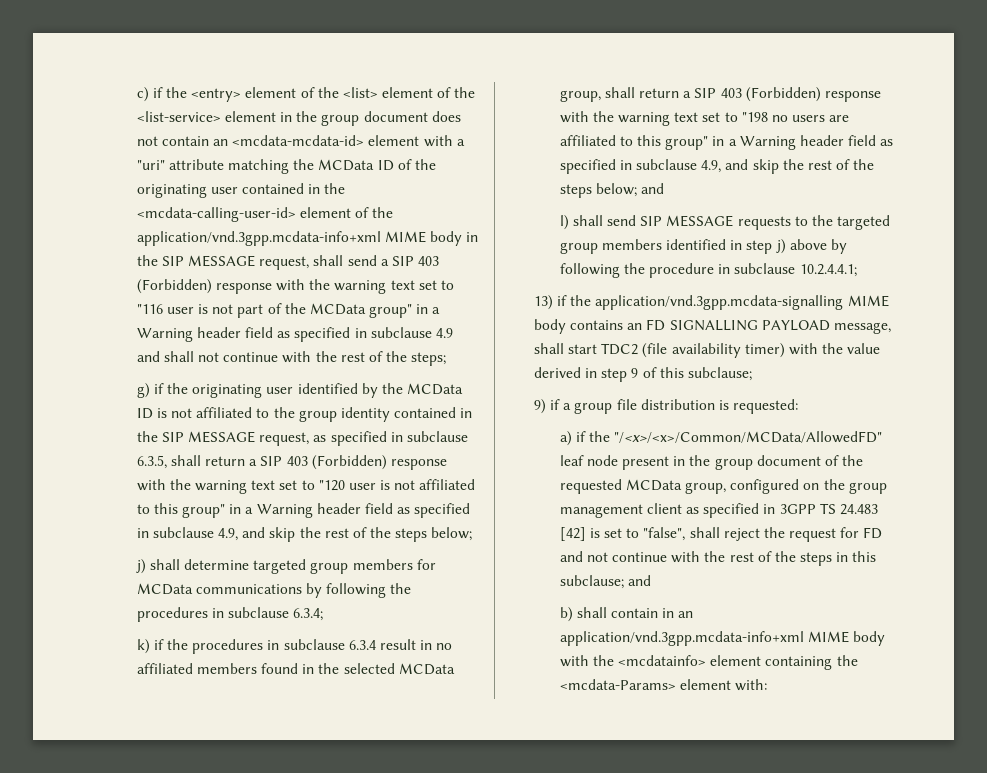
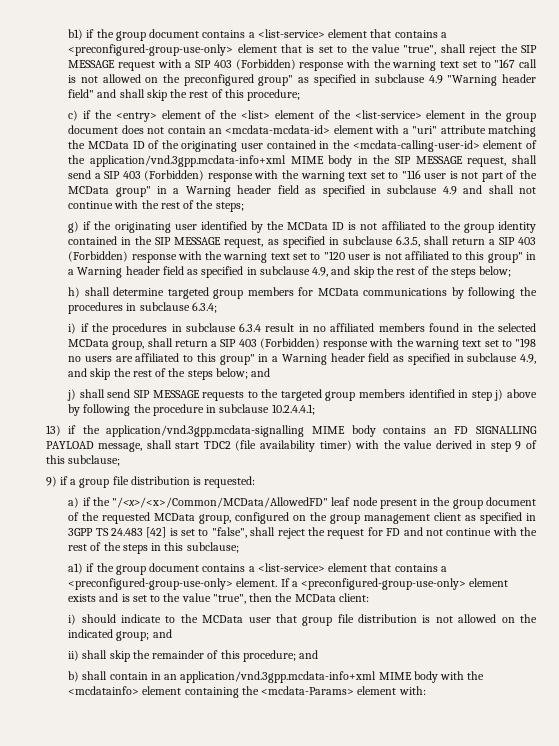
+ b1) if the group document contains a <list-service> element that contains a <preconfigured-group-use-only> element that is set to the value "true", shall reject the SIP MESSAGE request with a SIP 403 (Forbidden) response with the warning text set to "167 call is not allowed on the preconfigured group" as specified in subclause 4.9 "Warning header field" and shall skip the rest of this procedure;
- j) shall determine targeted group members for MCData communications by following the procedures in subclause 6.3.4;
+ h) shall determine targeted group members for MCData communications by following the procedures in subclause 6.3.4;
- k) if the procedures in subclause 6.3.4 result in no affiliated members found in the selected MCData group, shall return a SIP 403 (Forbidden) response with the warning text set to "198 no users are affiliated to this group" in a Warning header field as specified in subclause 4.9, and skip the rest of the steps below; and
+ i) if the procedures in subclause 6.3.4 result in no affiliated members found in the selected MCData group, shall return a SIP 403 (Forbidden) response with the warning text set to "198 no users are affiliated to this group" in a Warning header field as specified in subclause 4.9, and skip the rest of the steps below; and
- l) shall send SIP MESSAGE requests to the targeted group members identified in step j) above by following the procedure in subclause 10.2.4.4.1;
+ j) shall send SIP MESSAGE requests to the targeted group members identified in step j) above by following the procedure in subclause 10.2.4.4.1;
- a) if the "/<x>/<x>/Common/MCData/AllowedFD" leaf node present in the group document of the requested MCData group, configured on the group management client as specified in 3GPP TS 24.483 [42] is set to "false", shall reject the request for FD and not continue with the rest of the steps in this subclause; and
+ a) if the "/<x>/<x>/Common/MCData/AllowedFD" leaf node present in the group document of the requested MCData group, configured on the group management client as specified in 3GPP TS 24.483 [42] is set to "false", shall reject the request for FD and not continue with the rest of the steps in this subclause;
+ a1) if the group document contains a <list-service> element that contains a <preconfigured-group-use-only> element. If a <preconfigured-group-use-only> element exists and is set to the value "true", then the MCData client:
+ i) should indicate to the MCData user that group file distribution is not allowed on the indicated group; and
+ ii) shall skip the remainder of this procedure; and

